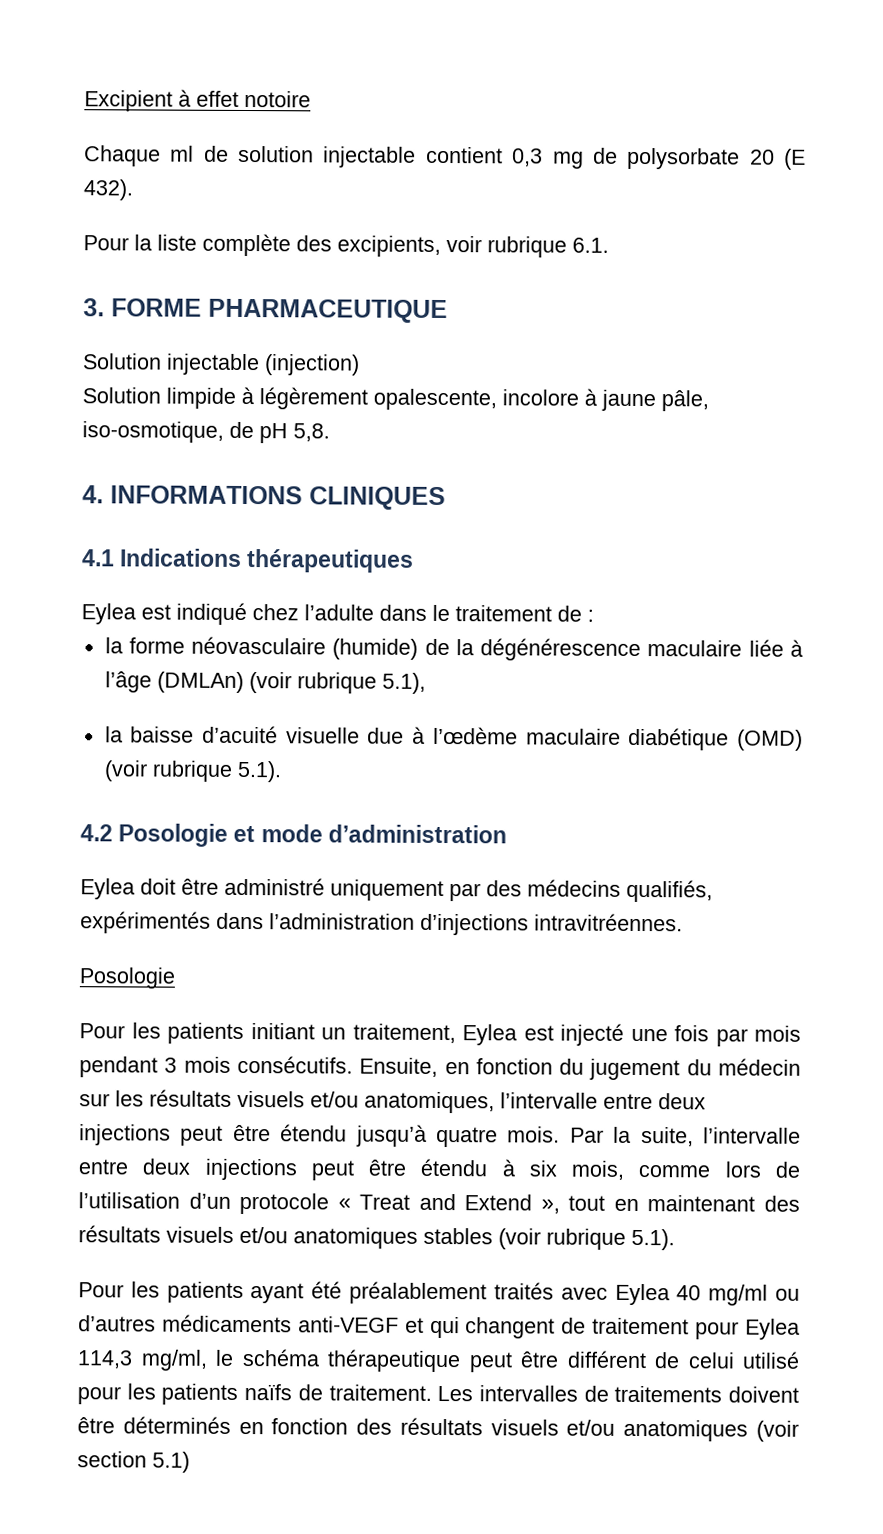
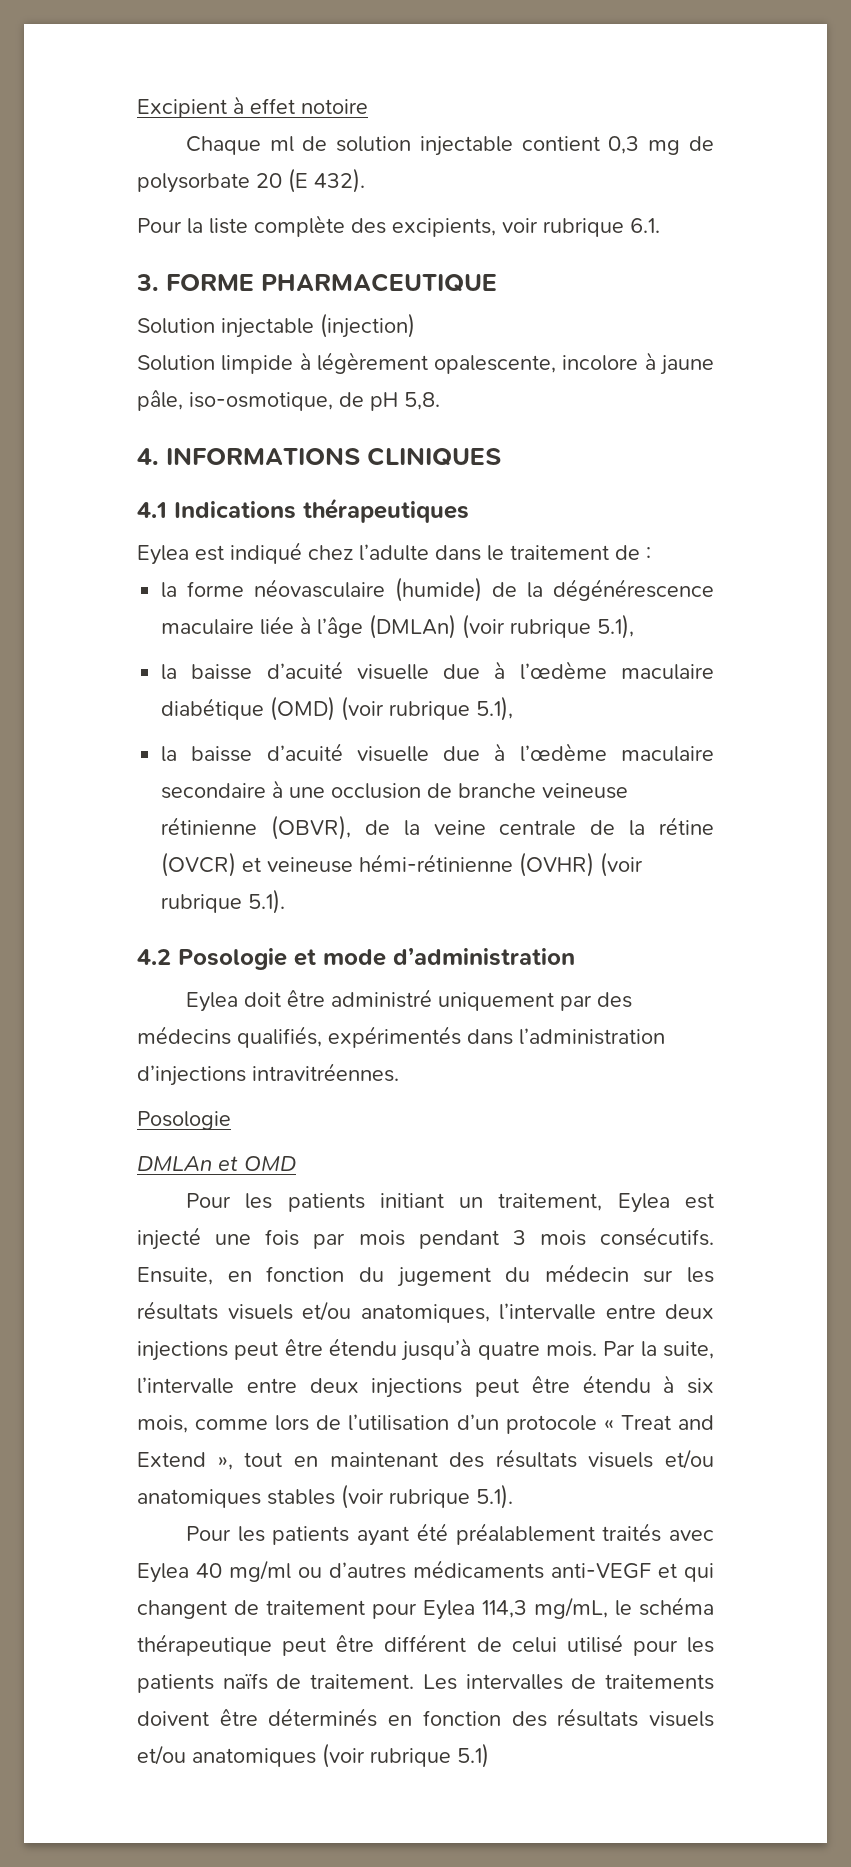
- la baisse d’acuité visuelle due à l’œdème maculaire diabétique (OMD) (voir rubrique 5.1).
+ la baisse d’acuité visuelle due à l’œdème maculaire diabétique (OMD) (voir rubrique 5.1),
+ la baisse d’acuité visuelle due à l’œdème maculaire secondaire à une occlusion de branche veineuse rétinienne (OBVR), de la veine centrale de la rétine (OVCR) et veineuse hémi-rétinienne (OVHR) (voir rubrique 5.1).
+ DMLAn et OMD
- Pour les patients ayant été préalablement traités avec Eylea 40 mg/ml ou d’autres médicaments anti-VEGF et qui changent de traitement pour Eylea 114,3 mg/ml, le schéma thérapeutique peut être différent de celui utilisé pour les patients naïfs de traitement.
+ Pour les patients ayant été préalablement traités avec Eylea 40 mg/ml ou d’autres médicaments anti-VEGF et qui changent de traitement pour Eylea 114,3 mg/mL, le schéma thérapeutique peut être différent de celui utilisé pour les patients naïfs de traitement.
- Les intervalles de traitements doivent être déterminés en fonction des résultats visuels et/ou anatomiques (voir section 5.1)
+ Les intervalles de traitements doivent être déterminés en fonction des résultats visuels et/ou anatomiques (voir rubrique 5.1)

